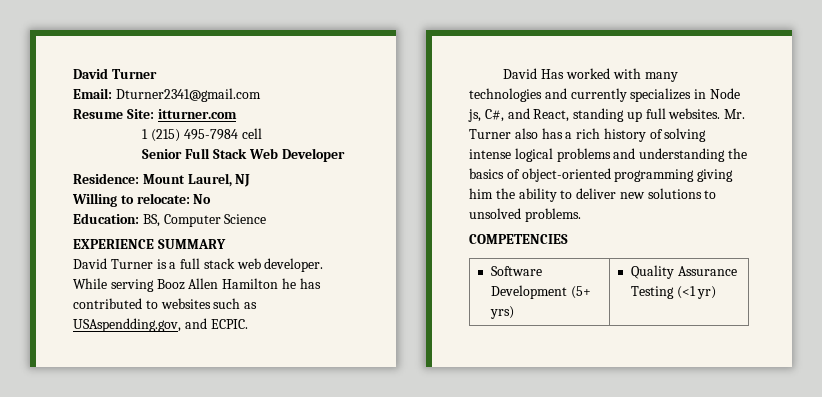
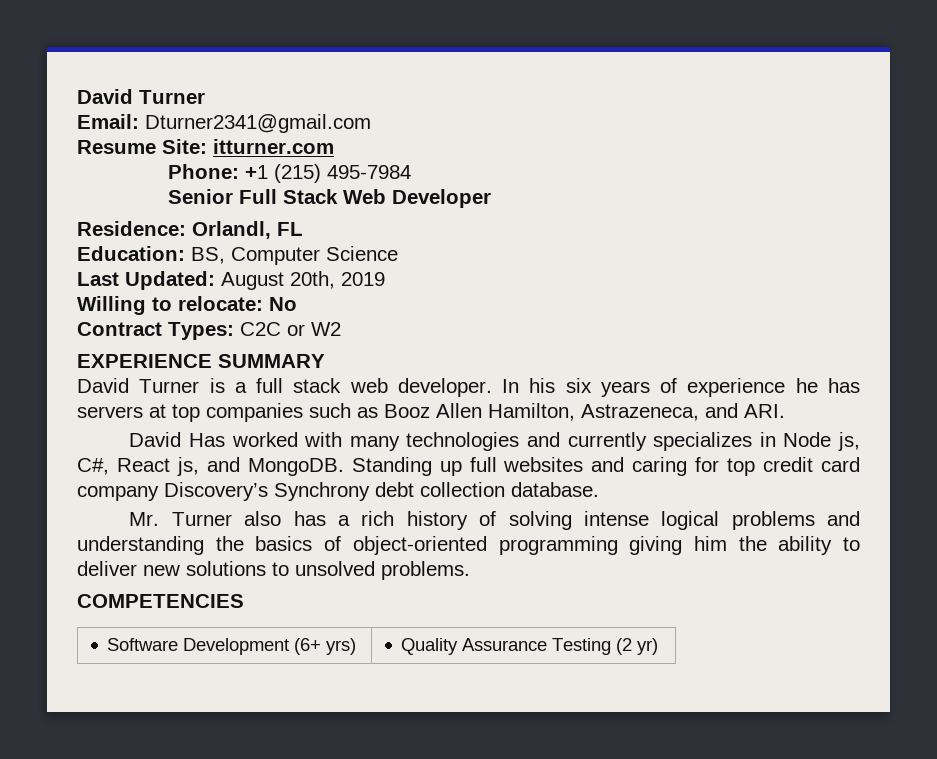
- 1 (215) 495-7984 cell
+ Phone: +1 (215) 495-7984
- Residence: Mount Laurel, NJ
+ Residence: Orlandl, FL
+ Education: BS, Computer Science
+ Last Updated: August 20th, 2019
- Education: BS, Computer Science
+ Contract Types: C2C or W2
- While serving Booz Allen Hamilton he has contributed to websites such as USAspendding.gov, and ECPIC.
+ In his six years of experience he has servers at top companies such as Booz Allen Hamilton, Astrazeneca, and ARI.
- David Has worked with many technologies and currently specializes in Node js, C#, and React, standing up full websites. Mr. Turner also has a rich history of solving intense logical problems and understanding the basics of object-oriented programming giving him the ability to deliver new solutions to unsolved problems.
+ David Has worked with many technologies and currently specializes in Node js, C#, React js, and MongoDB. Standing up full websites and caring for top credit card company Discovery’s Synchrony debt collection database.
+ Mr. Turner also has a rich history of solving intense logical problems and understanding the basics of object-oriented programming giving him the ability to deliver new solutions to unsolved problems.
- Software Development (5+ yrs) | Quality Assurance Testing (<1 yr)
+ Software Development (6+ yrs) | Quality Assurance Testing (2 yr)

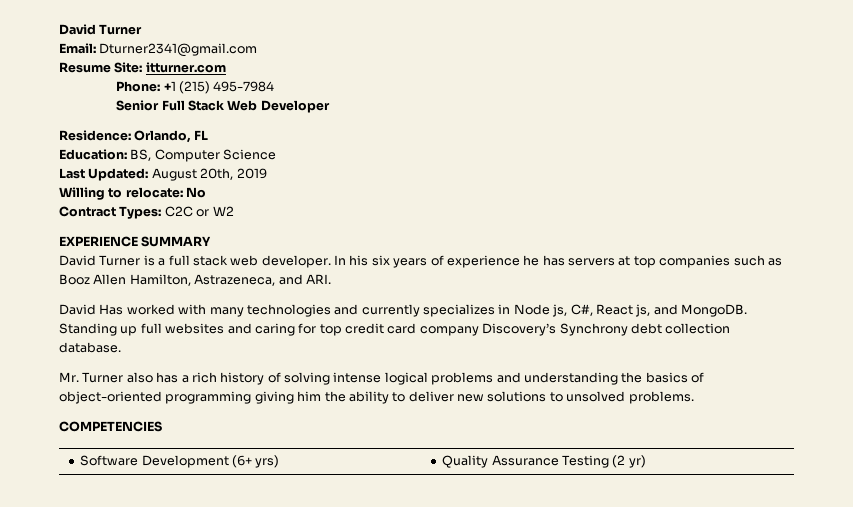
- Residence: Orlandl, FL
+ Residence: Orlando, FL

